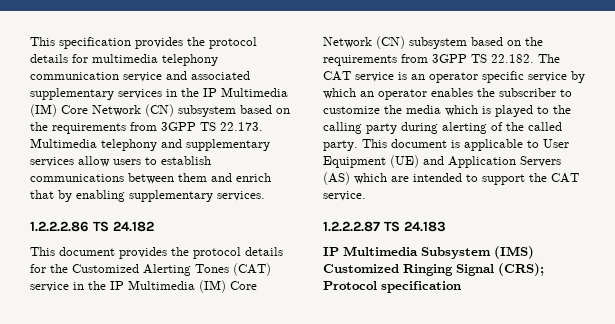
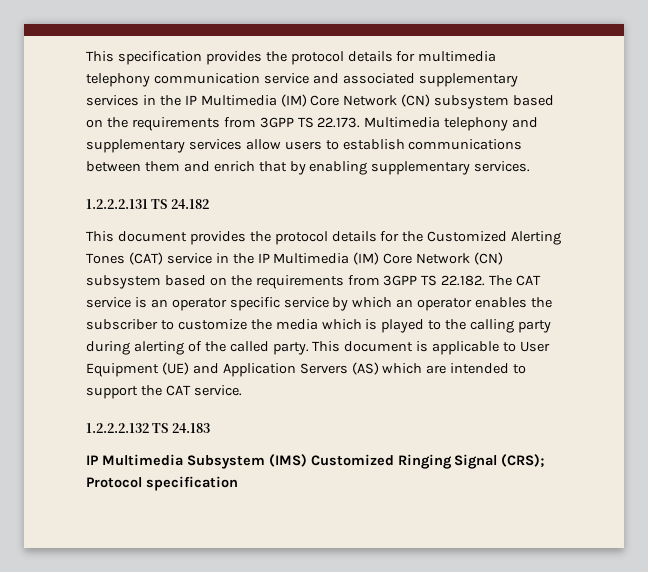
- 1.2.2.2.86 TS 24.182
+ 1.2.2.2.131 TS 24.182
- 1.2.2.2.87 TS 24.183
+ 1.2.2.2.132 TS 24.183

